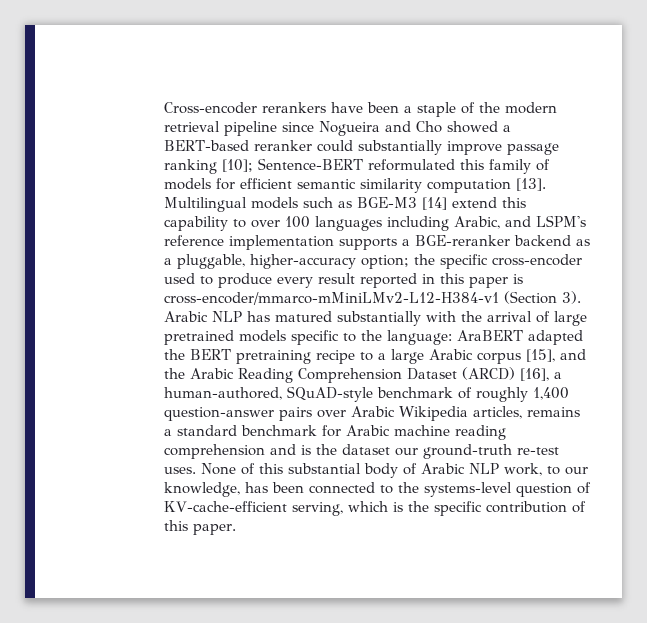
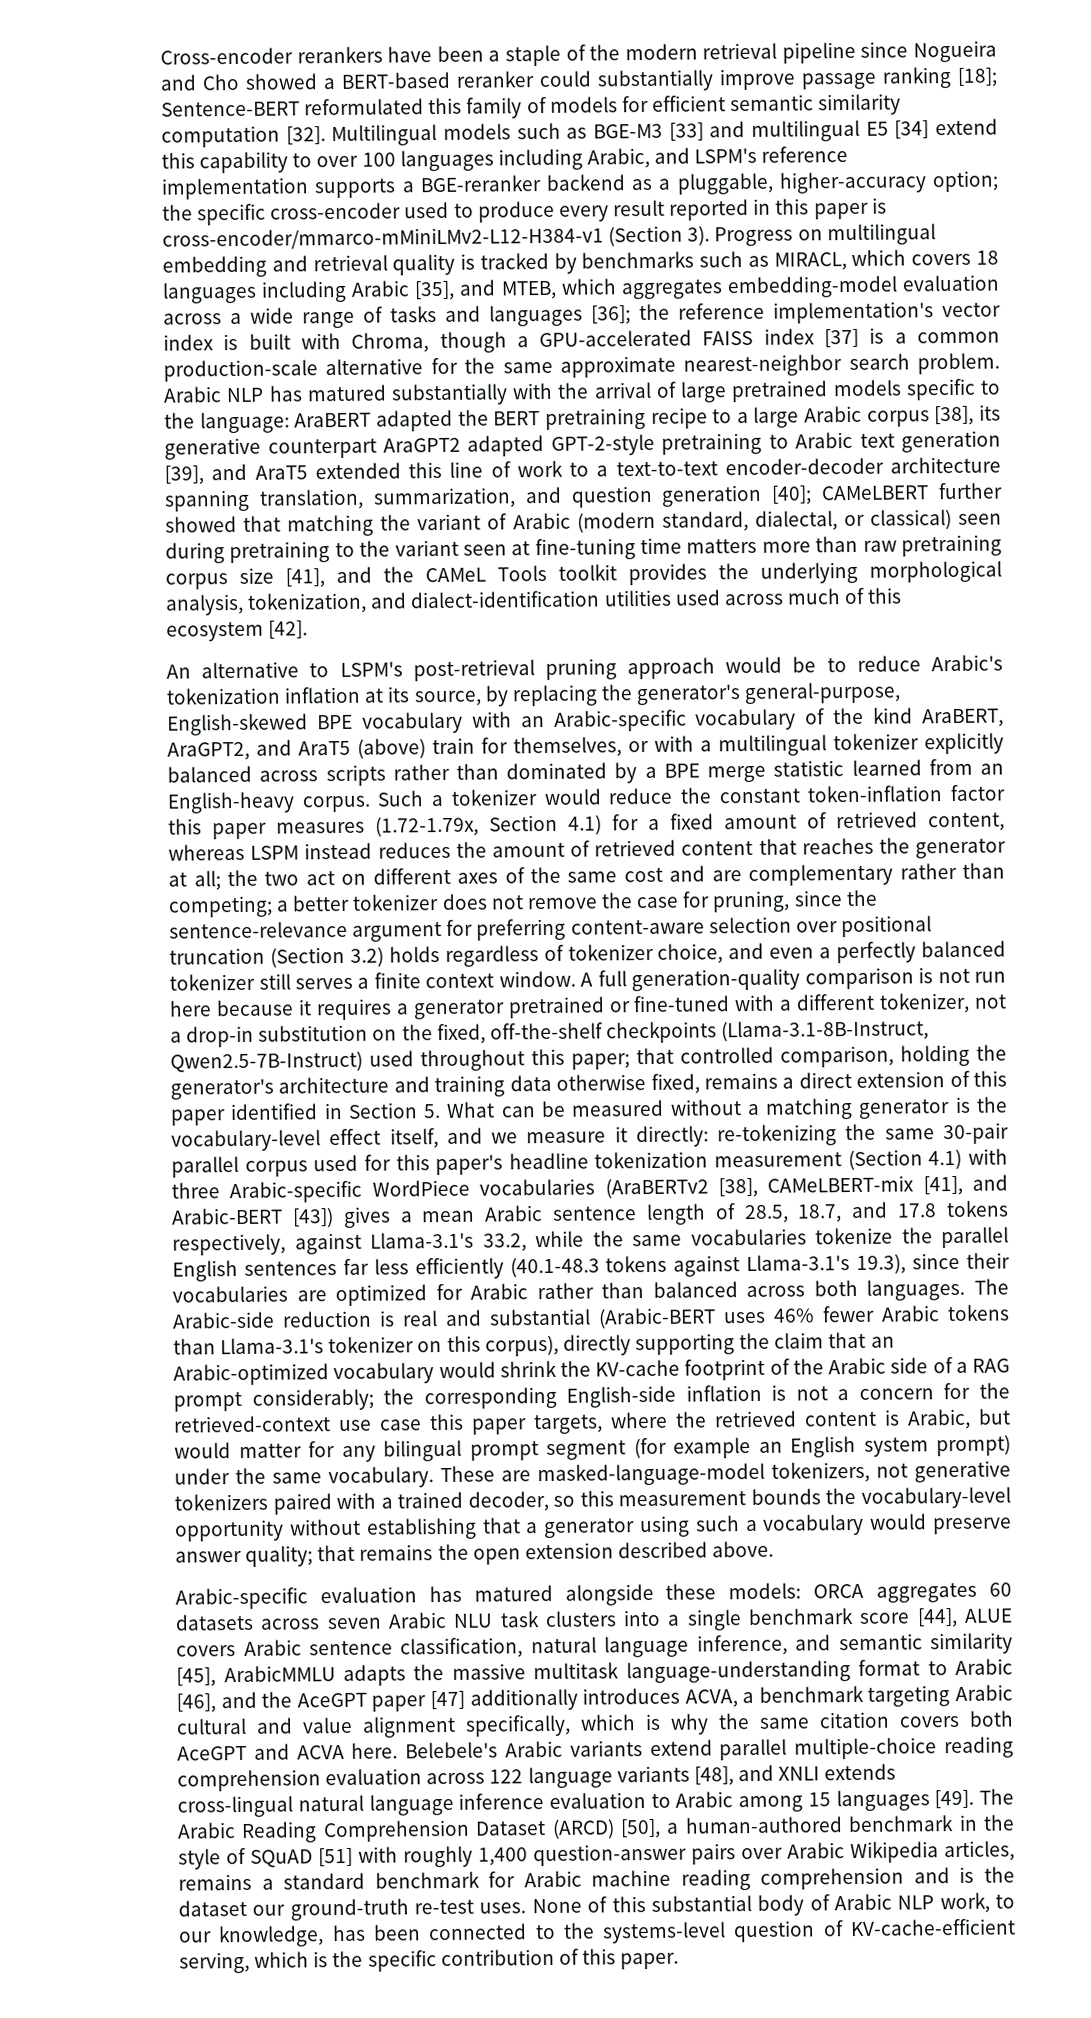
- Cross-encoder rerankers have been a staple of the modern retrieval pipeline since Nogueira and Cho showed a BERT-based reranker could substantially improve passage ranking [10]; Sentence-BERT reformulated this family of models for efficient semantic similarity computation [13].
+ Cross-encoder rerankers have been a staple of the modern retrieval pipeline since Nogueira and Cho showed a BERT-based reranker could substantially improve passage ranking [18]; Sentence-BERT reformulated this family of models for efficient semantic similarity computation [32].
- Multilingual models such as BGE-M3 [14] extend this capability to over 100 languages including Arabic, and LSPM's reference implementation supports a BGE-reranker backend as a pluggable, higher-accuracy option; the specific cross-encoder used to produce every result reported in this paper is cross-encoder/mmarco-mMiniLMv2-L12-H384-v1 (Section 3).
+ Multilingual models such as BGE-M3 [33] and multilingual E5 [34] extend this capability to over 100 languages including Arabic, and LSPM's reference implementation supports a BGE-reranker backend as a pluggable, higher-accuracy option; the specific cross-encoder used to produce every result reported in this paper is cross-encoder/mmarco-mMiniLMv2-L12-H384-v1 (Section 3).
+ Progress on multilingual embedding and retrieval quality is tracked by benchmarks such as MIRACL, which covers 18 languages including Arabic [35], and MTEB, which aggregates embedding-model evaluation across a wide range of tasks and languages [36]; the reference implementation's vector index is built with Chroma, though a GPU-accelerated FAISS index [37] is a common production-scale alternative for the same approximate nearest-neighbor search problem.
- Arabic NLP has matured substantially with the arrival of large pretrained models specific to the language: AraBERT adapted the BERT pretraining recipe to a large Arabic corpus [15], and the Arabic Reading Comprehension Dataset (ARCD) [16], a human-authored, SQuAD-style benchmark of roughly 1,400 question-answer pairs over Arabic Wikipedia articles, remains a standard benchmark for Arabic machine reading comprehension and is the dataset our ground-truth re-test uses.
+ Arabic NLP has matured substantially with the arrival of large pretrained models specific to the language: AraBERT adapted the BERT pretraining recipe to a large Arabic corpus [38], its generative counterpart AraGPT2 adapted GPT-2-style pretraining to Arabic text generation [39], and AraT5 extended this line of work to a text-to-text encoder-decoder architecture spanning translation, summarization, and question generation [40]; CAMeLBERT further showed that matching the variant of Arabic (modern standard, dialectal, or classical) seen during pretraining to the variant seen at fine-tuning time matters more than raw pretraining corpus size [41], and the CAMeL Tools toolkit provides the underlying morphological analysis, tokenization, and dialect-identification utilities used across much of this ecosystem [42].
+ An alternative to LSPM's post-retrieval pruning approach would be to reduce Arabic's tokenization inflation at its source, by replacing the generator's general-purpose, English-skewed BPE vocabulary with an Arabic-specific vocabulary of the kind AraBERT, AraGPT2, and AraT5 (above) train for themselves, or with a multilingual tokenizer explicitly balanced across scripts rather than dominated by a BPE merge statistic learned from an English-heavy corpus. Such a tokenizer would reduce the constant token-inflation factor this paper measures (1.72-1.79x, Section 4.1) for a fixed amount of retrieved content, whereas LSPM instead reduces the amount of retrieved content that reaches the generator at all; the two act on different axes of the same cost and are complementary rather than competing; a better tokenizer does not remove the case for pruning, since the sentence-relevance argument for preferring content-aware selection over positional truncation (Section 3.2) holds regardless of tokenizer choice, and even a perfectly balanced tokenizer still serves a finite context window. A full generation-quality comparison is not run here because it requires a generator pretrained or fine-tuned with a different tokenizer, not a drop-in substitution on the fixed, off-the-shelf checkpoints (Llama-3.1-8B-Instruct, Qwen2.5-7B-Instruct) used throughout this paper; that controlled comparison, holding the generator's architecture and training data otherwise fixed, remains a direct extension of this paper identified in Section 5. What can be measured without a matching generator is the vocabulary-level effect itself, and we measure it directly: re-tokenizing the same 30-pair parallel corpus used for this paper's headline tokenization measurement (Section 4.1) with three Arabic-specific WordPiece vocabularies (AraBERTv2 [38], CAMeLBERT-mix [41], and Arabic-BERT [43]) gives a mean Arabic sentence length of 28.5, 18.7, and 17.8 tokens respectively, against Llama-3.1's 33.2, while the same vocabularies tokenize the parallel English sentences far less efficiently (40.1-48.3 tokens against Llama-3.1's 19.3), since their vocabularies are optimized for Arabic rather than balanced across both languages. The Arabic-side reduction is real and substantial (Arabic-BERT uses 46% fewer Arabic tokens than Llama-3.1's tokenizer on this corpus), directly supporting the claim that an Arabic-optimized vocabulary would shrink the KV-cache footprint of the Arabic side of a RAG prompt considerably; the corresponding English-side inflation is not a concern for the retrieved-context use case this paper targets, where the retrieved content is Arabic, but would matter for any bilingual prompt segment (for example an English system prompt) under the same vocabulary. These are masked-language-model tokenizers, not generative tokenizers paired with a trained decoder, so this measurement bounds the vocabulary-level opportunity without establishing that a generator using such a vocabulary would preserve answer quality; that remains the open extension described above.
+ Arabic-specific evaluation has matured alongside these models: ORCA aggregates 60 datasets across seven Arabic NLU task clusters into a single benchmark score [44], ALUE covers Arabic sentence classification, natural language inference, and semantic similarity [45], ArabicMMLU adapts the massive multitask language-understanding format to Arabic [46], and the AceGPT paper [47] additionally introduces ACVA, a benchmark targeting Arabic cultural and value alignment specifically, which is why the same citation covers both AceGPT and ACVA here. Belebele's Arabic variants extend parallel multiple-choice reading comprehension evaluation across 122 language variants [48], and XNLI extends cross-lingual natural language inference evaluation to Arabic among 15 languages [49]. The Arabic Reading Comprehension Dataset (ARCD) [50], a human-authored benchmark in the style of SQuAD [51] with roughly 1,400 question-answer pairs over Arabic Wikipedia articles, remains a standard benchmark for Arabic machine reading comprehension and is the dataset our ground-truth re-test uses.

